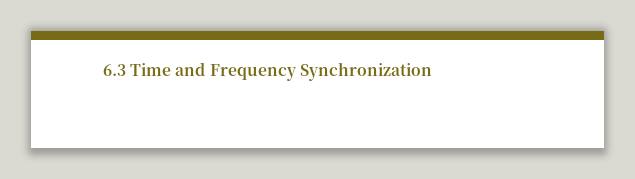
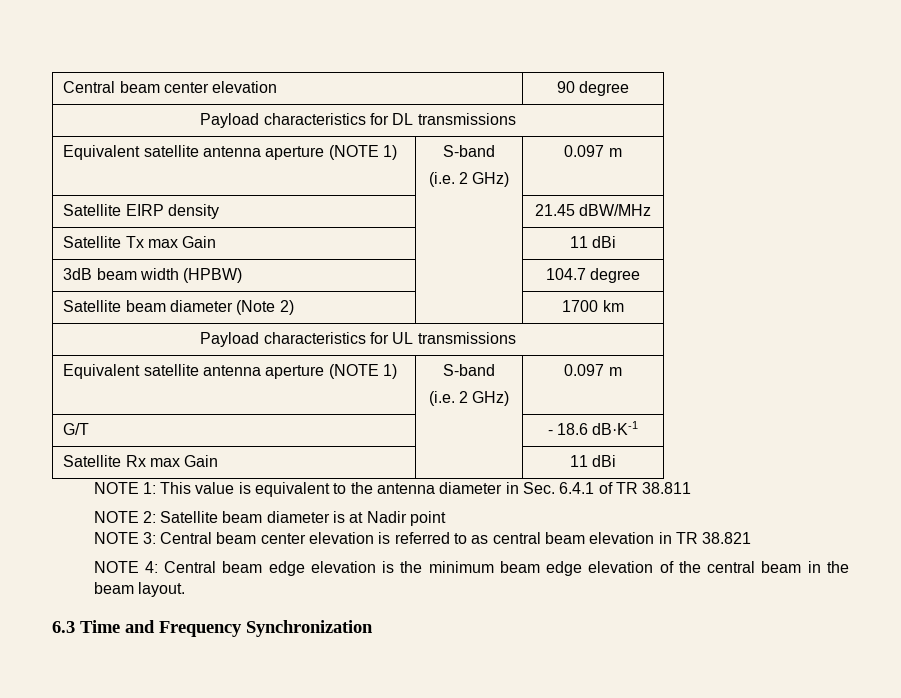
+ Central beam center elevation | 90 degree
+ Payload characteristics for DL transmissions
+ Equivalent satellite antenna aperture (NOTE 1) | S-band
+ (i.e. 2 GHz) | 0.097 m
+ Satellite EIRP density | | 21.45 dBW/MHz
+ Satellite Tx max Gain | | 11 dBi
+ 3dB beam width (HPBW) | | 104.7 degree
+ Satellite beam diameter (Note 2) | | 1700 km
+ Payload characteristics for UL transmissions
+ Equivalent satellite antenna aperture (NOTE 1) | S-band
+ (i.e. 2 GHz) | 0.097 m
+ G/T | | - 18.6 dB·K-1
+ Satellite Rx max Gain | | 11 dBi
+ NOTE 1: This value is equivalent to the antenna diameter in Sec. 6.4.1 of TR 38.811
+ NOTE 2: Satellite beam diameter is at Nadir point
+ NOTE 3: Central beam center elevation is referred to as central beam elevation in TR 38.821
+ NOTE 4: Central beam edge elevation is the minimum beam edge elevation of the central beam in the beam layout.

